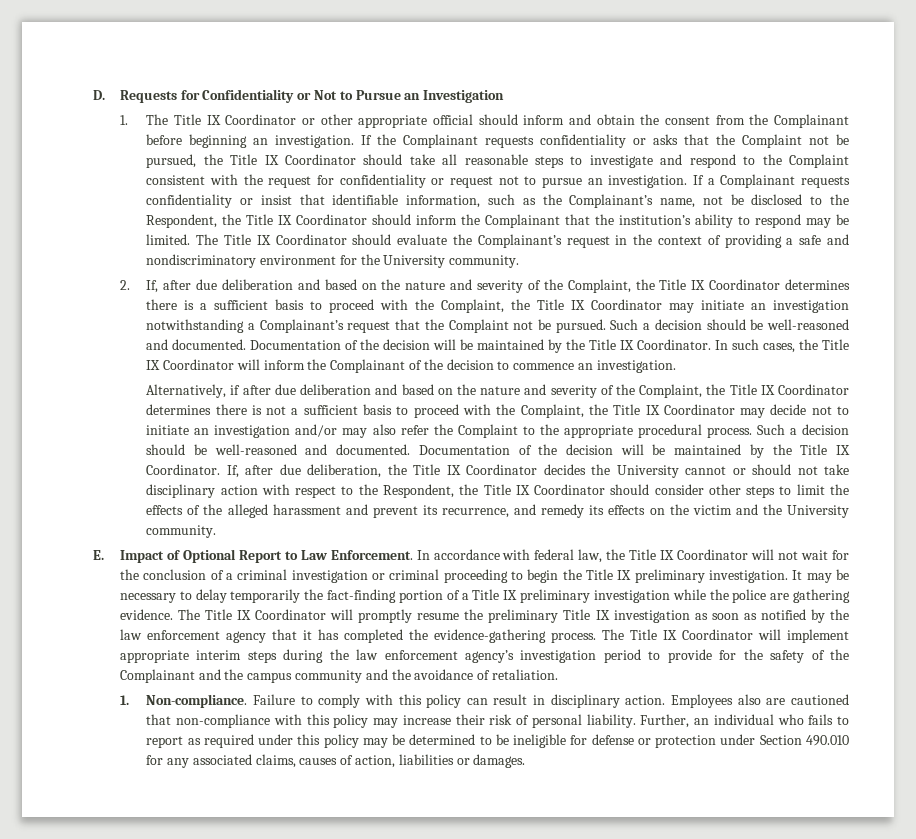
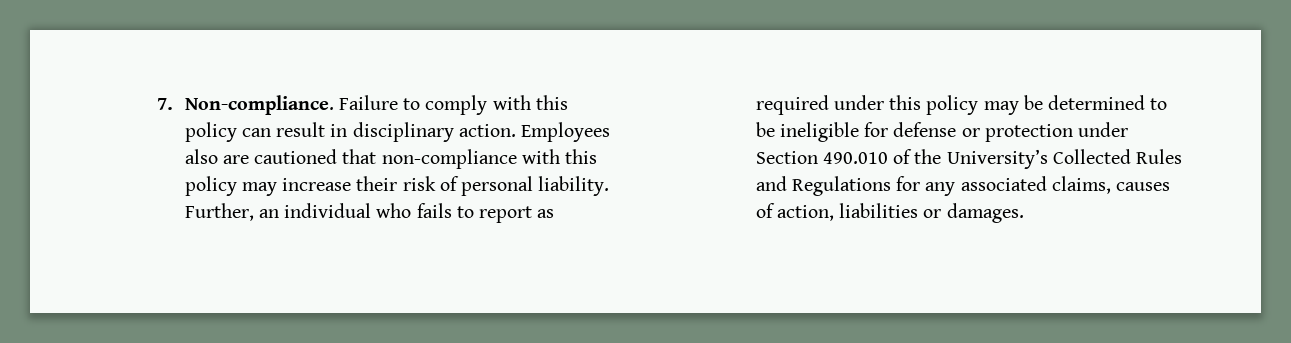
- D. Requests for Confidentiality or Not to Pursue an Investigation
- 1. The Title IX Coordinator or other appropriate official should inform and obtain the consent from the Complainant before beginning an investigation. If the Complainant requests confidentiality or asks that the Complaint not be pursued, the Title IX Coordinator should take all reasonable steps to investigate and respond to the Complaint consistent with the request for confidentiality or request not to pursue an investigation. If a Complainant requests confidentiality or insist that identifiable information, such as the Complainant’s name, not be disclosed to the Respondent, the Title IX Coordinator should inform the Complainant that the institution’s ability to respond may be limited. The Title IX Coordinator should evaluate the Complainant’s request in the context of providing a safe and nondiscriminatory environment for the University community.
- 2. If, after due deliberation and based on the nature and severity of the Complaint, the Title IX Coordinator determines there is a sufficient basis to proceed with the Complaint, the Title IX Coordinator may initiate an investigation notwithstanding a Complainant’s request that the Complaint not be pursued. Such a decision should be well-reasoned and documented. Documentation of the decision will be maintained by the Title IX Coordinator. In such cases, the Title IX Coordinator will inform the Complainant of the decision to commence an investigation.
- Alternatively, if after due deliberation and based on the nature and severity of the Complaint, the Title IX Coordinator determines there is not a sufficient basis to proceed with the Complaint, the Title IX Coordinator may decide not to initiate an investigation and/or may also refer the Complaint to the appropriate procedural process. Such a decision should be well-reasoned and documented. Documentation of the decision will be maintained by the Title IX Coordinator. If, after due deliberation, the Title IX Coordinator decides the University cannot or should not take disciplinary action with respect to the Respondent, the Title IX Coordinator should consider other steps to limit the effects of the alleged harassment and prevent its recurrence, and remedy its effects on the victim and the University community.
- E. Impact of Optional Report to Law Enforcement. In accordance with federal law, the Title IX Coordinator will not wait for the conclusion of a criminal investigation or criminal proceeding to begin the Title IX preliminary investigation. It may be necessary to delay temporarily the fact-finding portion of a Title IX preliminary investigation while the police are gathering evidence. The Title IX Coordinator will promptly resume the preliminary Title IX investigation as soon as notified by the law enforcement agency that it has completed the evidence-gathering process. The Title IX Coordinator will implement appropriate interim steps during the law enforcement agency’s investigation period to provide for the safety of the Complainant and the campus community and the avoidance of retaliation.
- 1. Non-compliance.
+ 7. Non-compliance.
- Further, an individual who fails to report as required under this policy may be determined to be ineligible for defense or protection under Section 490.010 for any associated claims, causes of action, liabilities or damages.
+ Further, an individual who fails to report as required under this policy may be determined to be ineligible for defense or protection under Section 490.010 of the University’s Collected Rules and Regulations for any associated claims, causes of action, liabilities or damages.

